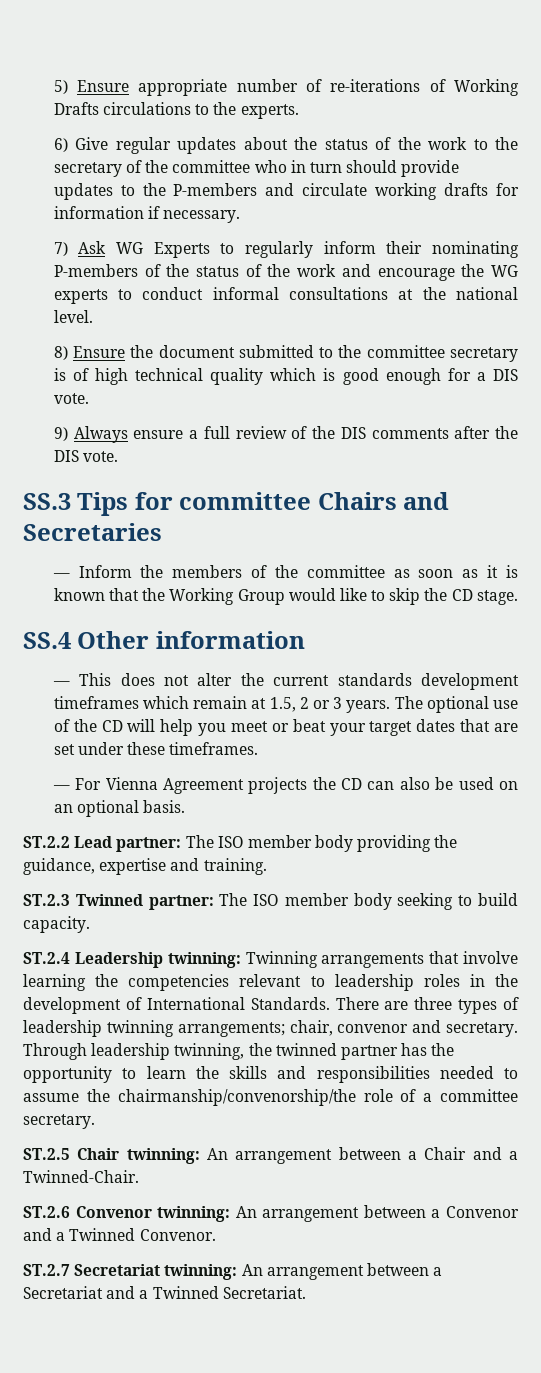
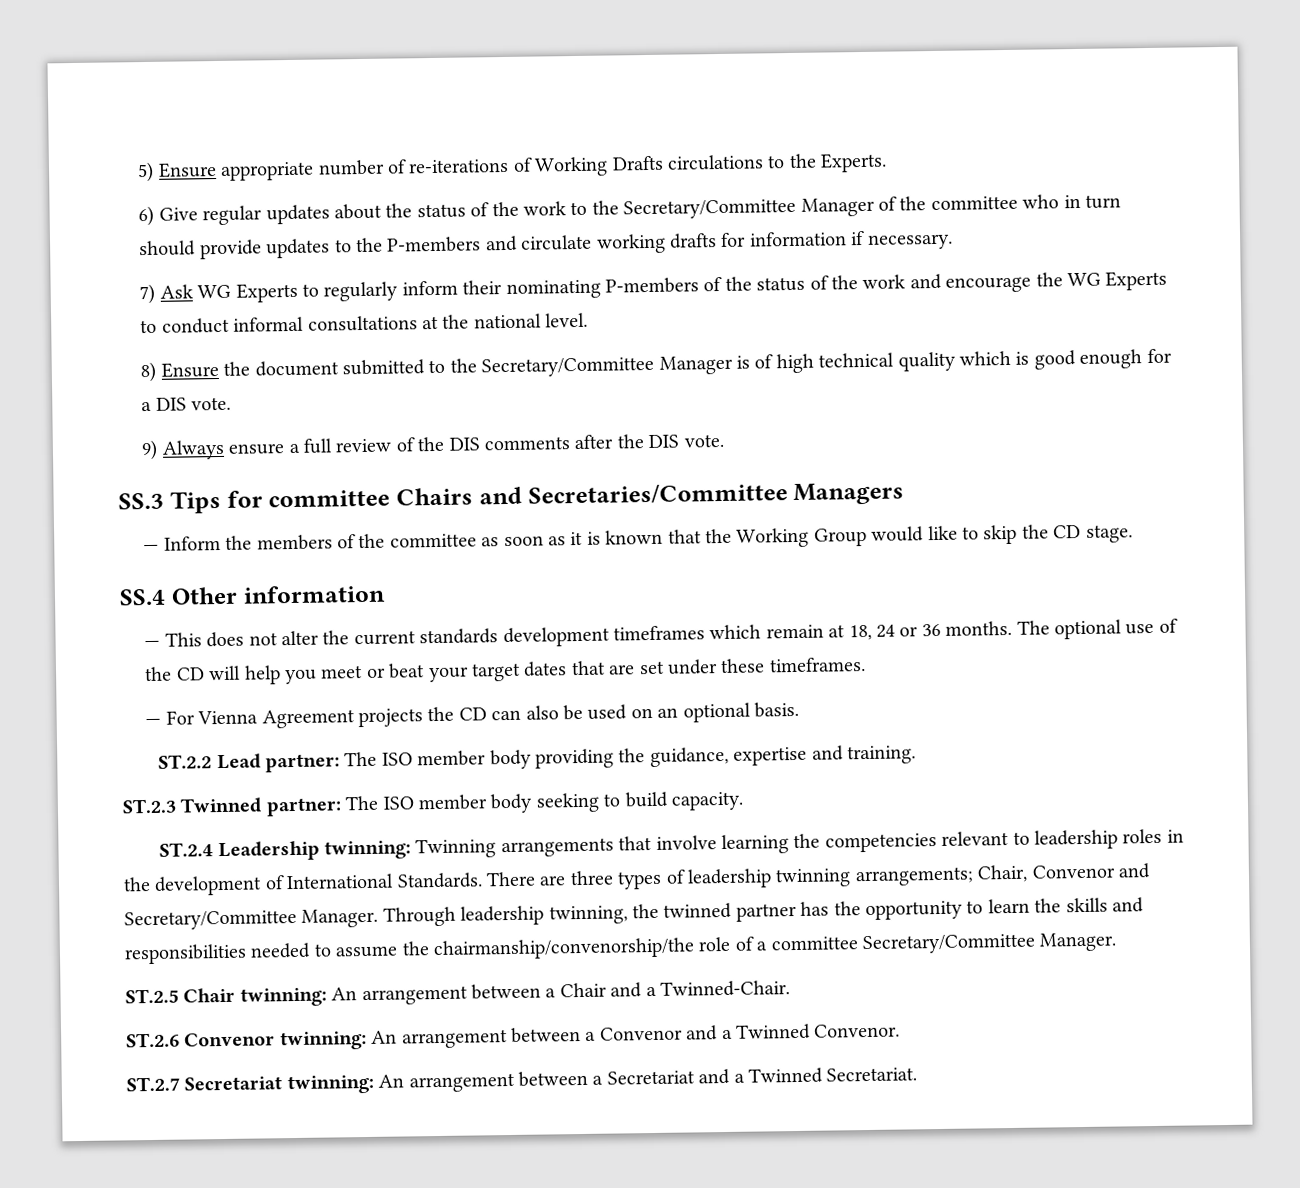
- 5) Ensure appropriate number of re-iterations of Working Drafts circulations to the experts.
+ 5) Ensure appropriate number of re-iterations of Working Drafts circulations to the Experts.
- 6) Give regular updates about the status of the work to the secretary of the committee who in turn should provide updates to the P-members and circulate working drafts for information if necessary.
+ 6) Give regular updates about the status of the work to the Secretary/Committee Manager of the committee who in turn should provide updates to the P-members and circulate working drafts for information if necessary.
- 7) Ask WG Experts to regularly inform their nominating P-members of the status of the work and encourage the WG experts to conduct informal consultations at the national level.
+ 7) Ask WG Experts to regularly inform their nominating P-members of the status of the work and encourage the WG Experts to conduct informal consultations at the national level.
- 8) Ensure the document submitted to the committee secretary is of high technical quality which is good enough for a DIS vote.
+ 8) Ensure the document submitted to the Secretary/Committee Manager is of high technical quality which is good enough for a DIS vote.
- SS.3 Tips for committee Chairs and Secretaries
+ SS.3 Tips for committee Chairs and Secretaries/Committee Managers
- — This does not alter the current standards development timeframes which remain at 1.5, 2 or 3 years.
+ — This does not alter the current standards development timeframes which remain at 18, 24 or 36 months.
- There are three types of leadership twinning arrangements; chair, convenor and secretary.
+ There are three types of leadership twinning arrangements; Chair, Convenor and Secretary/Committee Manager.
- Through leadership twinning, the twinned partner has the opportunity to learn the skills and responsibilities needed to assume the chairmanship/convenorship/the role of a committee secretary.
+ Through leadership twinning, the twinned partner has the opportunity to learn the skills and responsibilities needed to assume the chairmanship/convenorship/the role of a committee Secretary/Committee Manager.

